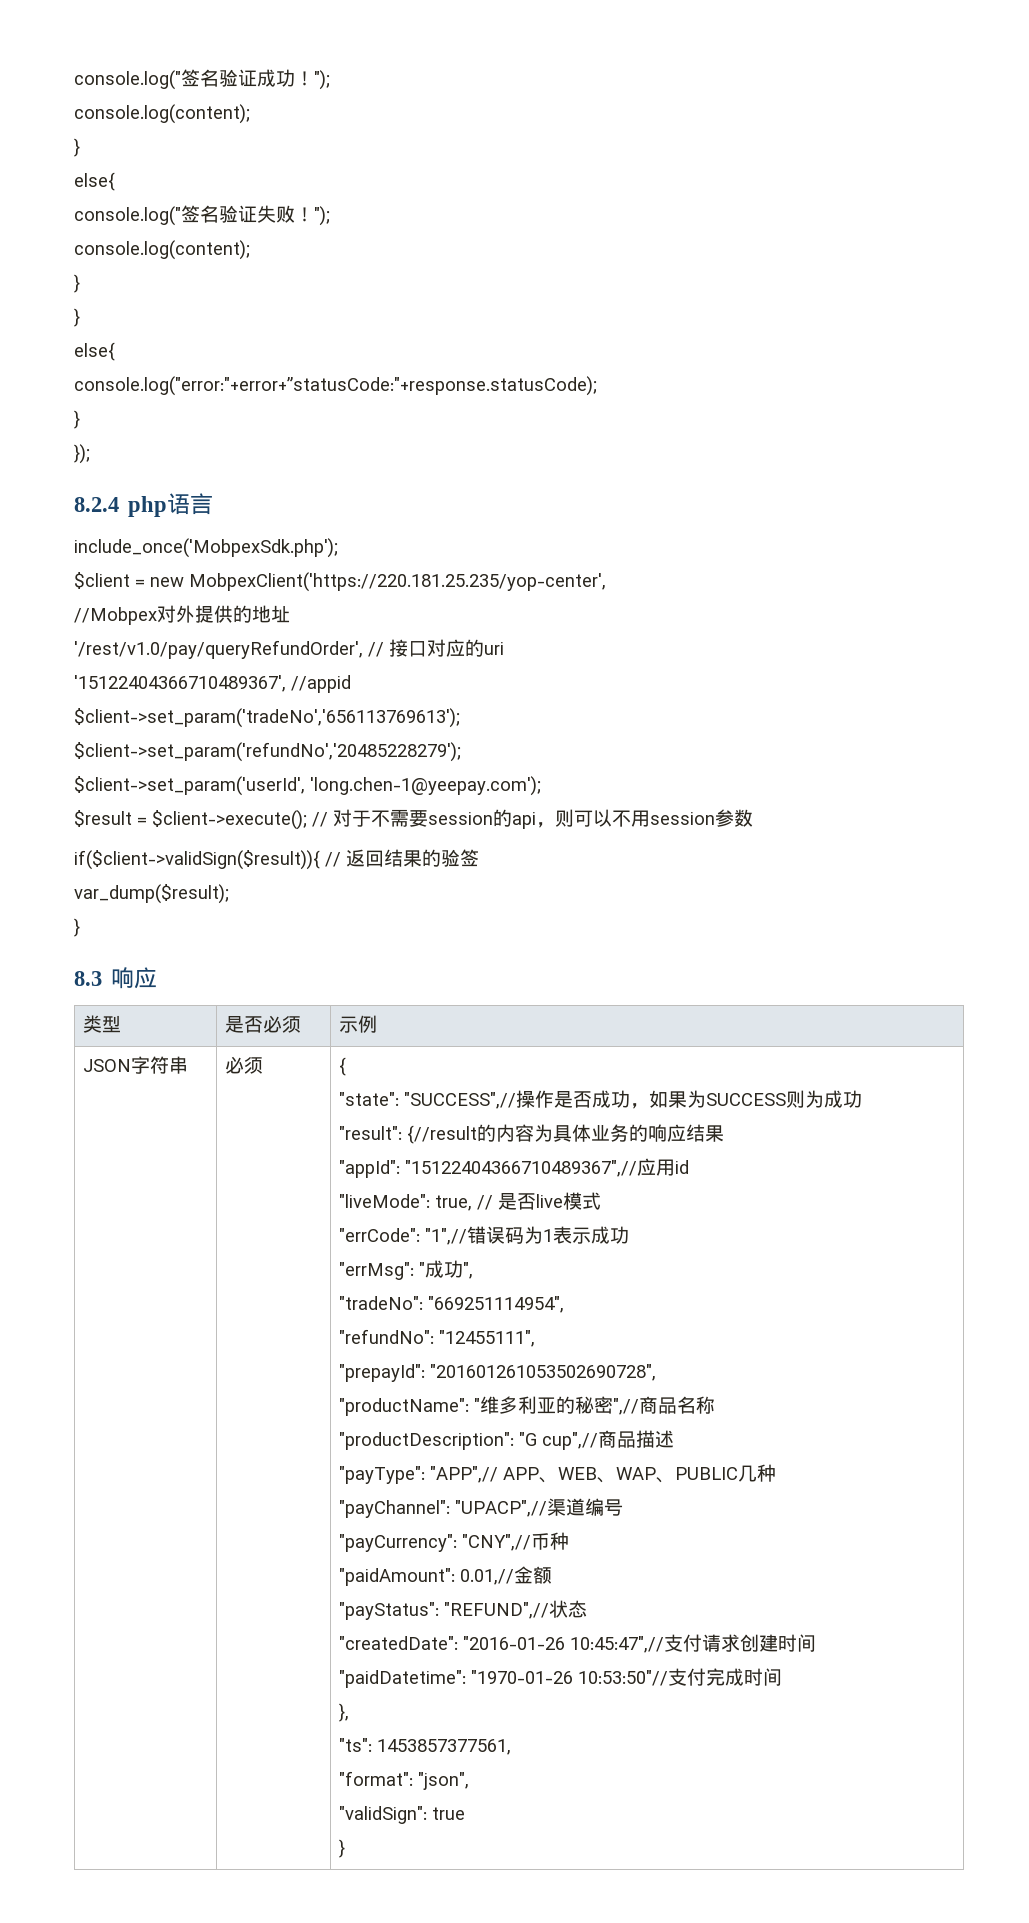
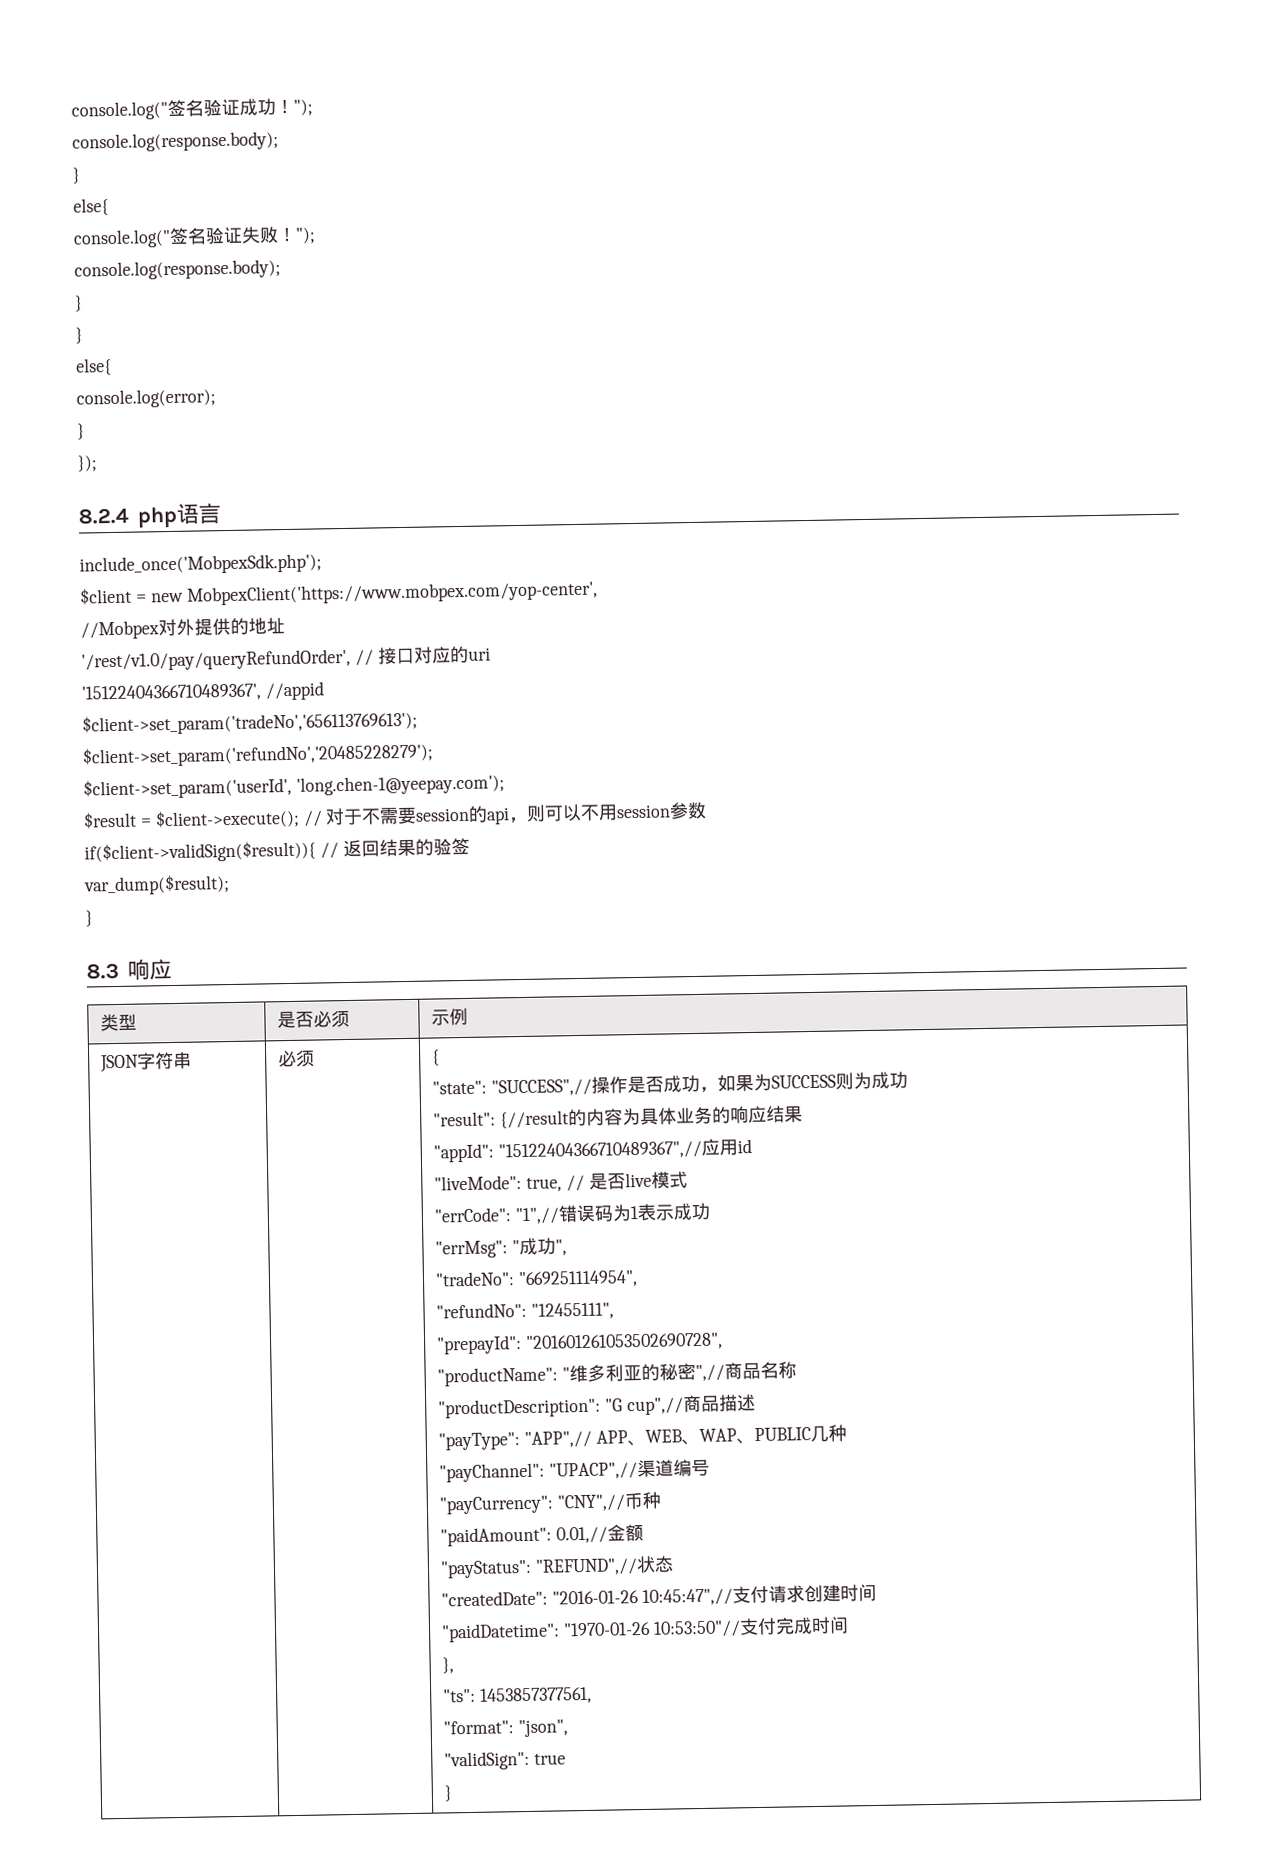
  console.log("签名验证成功！");
- console.log(content);
+ console.log(response.body);
  console.log("签名验证失败！");
- console.log(content);
+ console.log(response.body);
- console.log("error:"+error+”statusCode:"+response.statusCode);
+ console.log(error);
- $client = new MobpexClient('https://220.181.25.235/yop-center',
+ $client = new MobpexClient('https://www.mobpex.com/yop-center',

